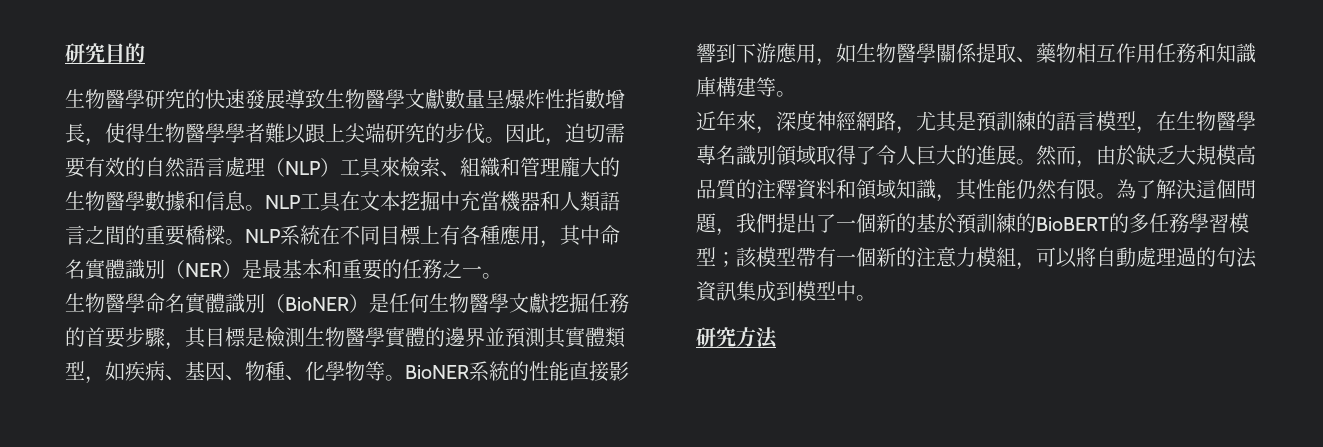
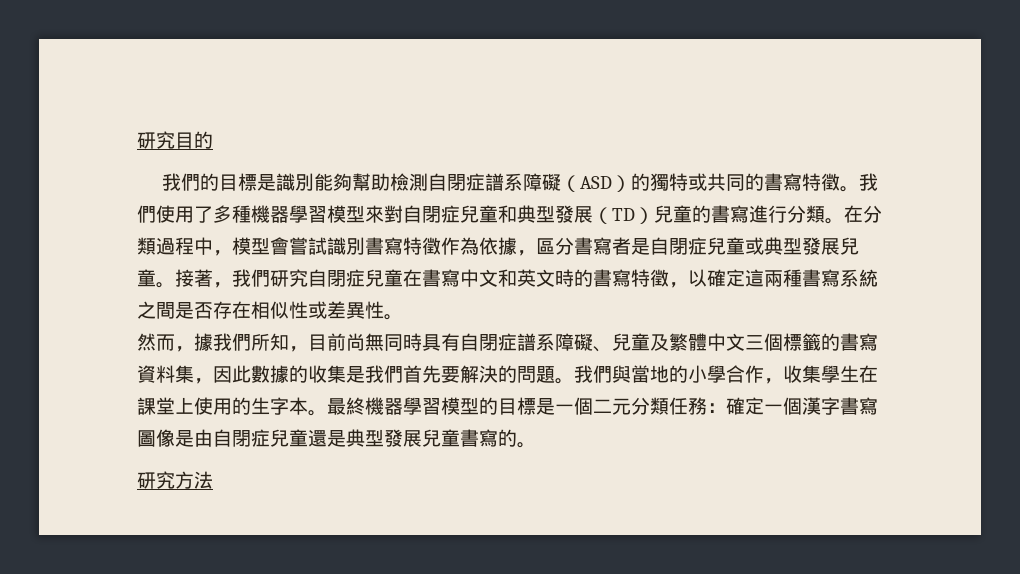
- 生物醫學研究的快速發展導致生物醫學文獻數量呈爆炸性指數增長，使得生物醫學學者難以跟上尖端研究的步伐。因此，迫切需要有效的自然語言處理（NLP）工具來檢索、組織和管理龐大的生物醫學數據和信息。NLP工具在文本挖掘中充當機器和人類語言之間的重要橋樑。NLP系統在不同目標上有各種應用，其中命名實體識別（NER）是最基本和重要的任務之一。
- 生物醫學命名實體識別（BioNER）是任何生物醫學文獻挖掘任務的首要步驟，其目標是檢測生物醫學實體的邊界並預測其實體類型，如疾病、基因、物種、化學物等。BioNER系統的性能直接影響到下游應用，如生物醫學關係提取、藥物相互作用任務和知識庫構建等。
- 近年來，深度神經網路，尤其是預訓練的語言模型，在生物醫學專名識別領域取得了令人巨大的進展。然而，由於缺乏大規模高品質的注釋資料和領域知識，其性能仍然有限。為了解決這個問題，我們提出了一個新的基於預訓練的BioBERT的多任務學習模型；該模型帶有一個新的注意力模組，可以將自動處理過的句法資訊集成到模型中。
+ 我們的目標是識別能夠幫助檢測自閉症譜系障礙（ASD）的獨特或共同的書寫特徵。我們使用了多種機器學習模型來對自閉症兒童和典型發展（TD）兒童的書寫進行分類。在分類過程中，模型會嘗試識別書寫特徵作為依據，區分書寫者是自閉症兒童或典型發展兒童。接著，我們研究自閉症兒童在書寫中文和英文時的書寫特徵，以確定這兩種書寫系統之間是否存在相似性或差異性。
+ 然而，據我們所知，目前尚無同時具有自閉症譜系障礙、兒童及繁體中文三個標籤的書寫資料集，因此數據的收集是我們首先要解決的問題。我們與當地的小學合作，收集學生在課堂上使用的生字本。最終機器學習模型的目標是一個二元分類任務：確定一個漢字書寫圖像是由自閉症兒童還是典型發展兒童書寫的。

